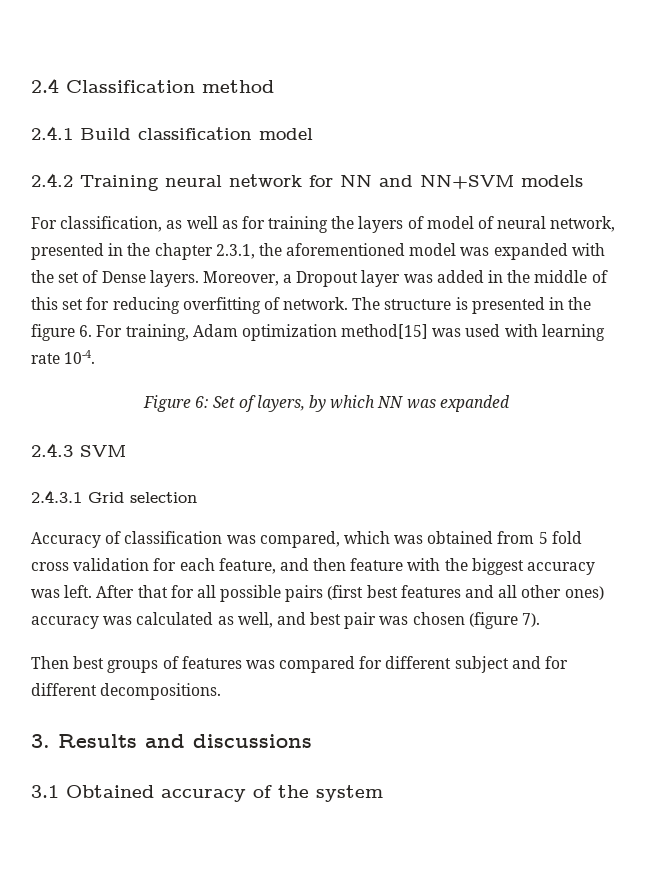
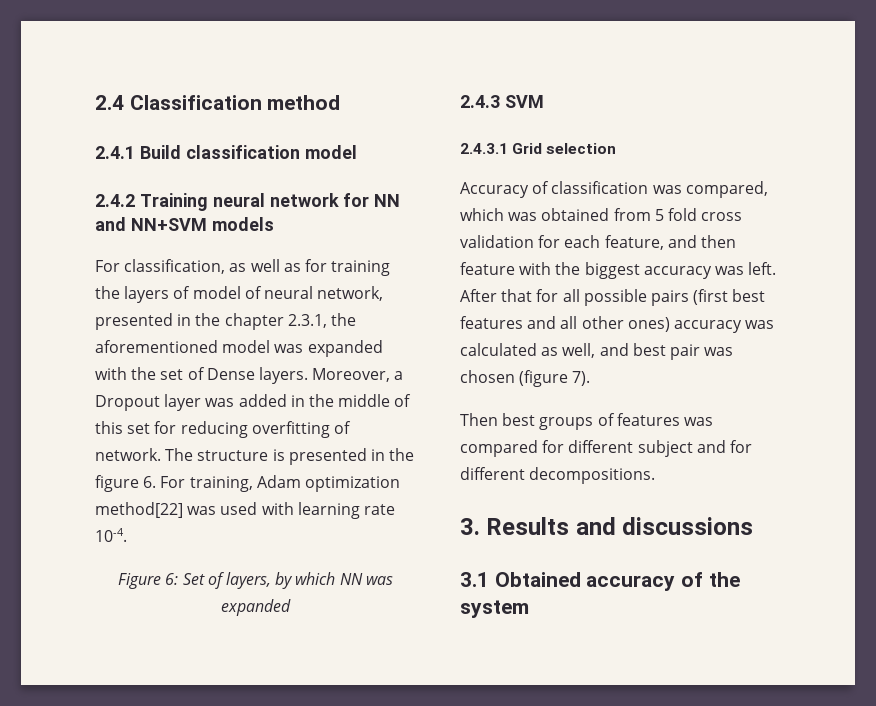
- The structure is presented in the figure 6. For training, Adam optimization method[15] was used with learning rate 10-4.
+ The structure is presented in the figure 6. For training, Adam optimization method[22] was used with learning rate 10-4.

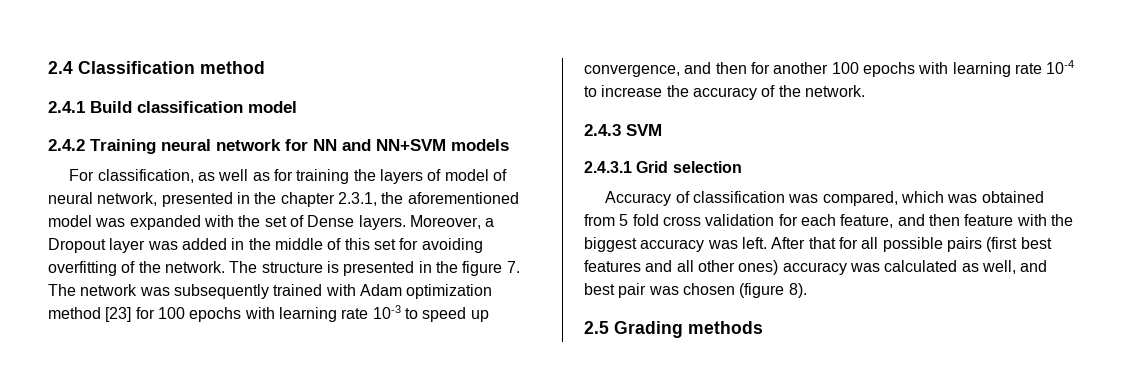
- Moreover, a Dropout layer was added in the middle of this set for reducing overfitting of network.
+ Moreover, a Dropout layer was added in the middle of this set for avoiding overfitting of the network.
- The structure is presented in the figure 6. For training, Adam optimization method[22] was used with learning rate 10-4.
- Figure 6: Set of layers, by which NN was expanded
+ The structure is presented in the figure 7. The network was subsequently trained with Adam optimization method [23] for 100 epochs with learning rate 10-3 to speed up convergence, and then for another 100 epochs with learning rate 10-4 to increase the accuracy of the network.
- After that for all possible pairs (first best features and all other ones) accuracy was calculated as well, and best pair was chosen (figure 7).
- Then best groups of features was compared for different subject and for different decompositions.
- 3. Results and discussions
- 3.1 Obtained accuracy of the system
+ After that for all possible pairs (first best features and all other ones) accuracy was calculated as well, and best pair was chosen (figure 8).
+ 2.5 Grading methods

